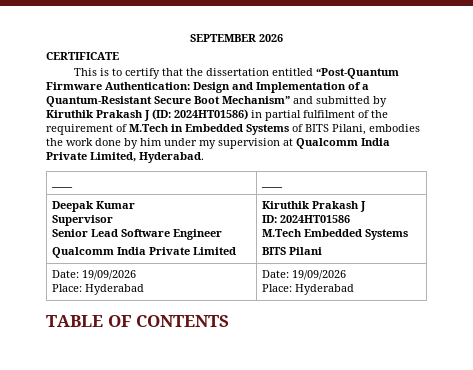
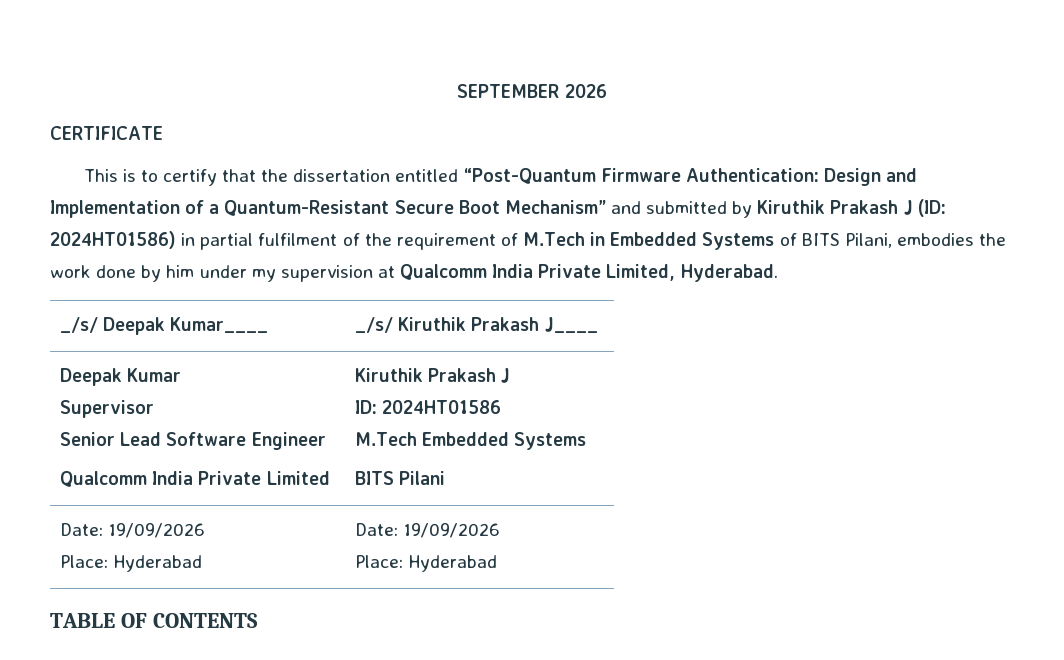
- ____ | ____
+ _/s/ Deepak Kumar____ | _/s/ Kiruthik Prakash J____

